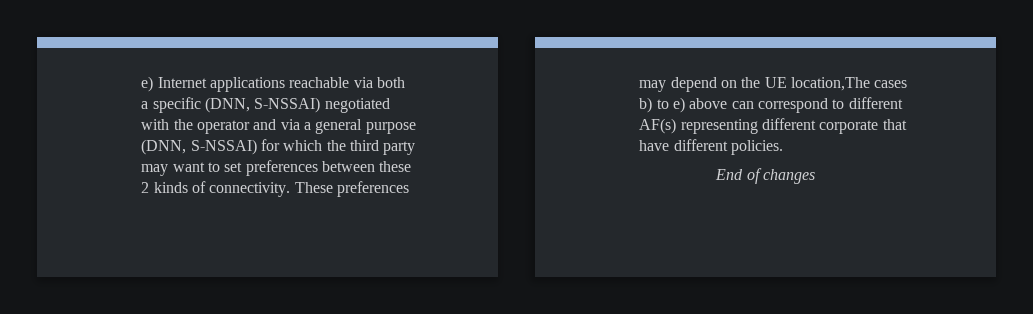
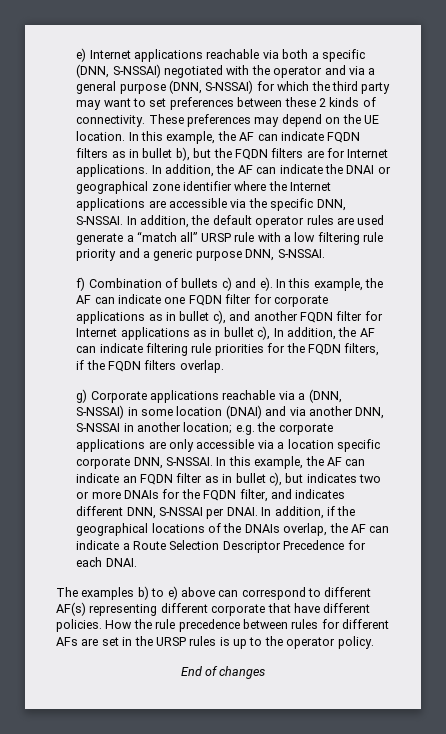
- These preferences may depend on the UE location,The cases b) to e) above can correspond to different AF(s) representing different corporate that have different policies.
+ These preferences may depend on the UE location. In this example, the AF can indicate FQDN filters as in bullet b), but the FQDN filters are for Internet applications. In addition, the AF can indicate the DNAI or geographical zone identifier where the Internet applications are accessible via the specific DNN, S-NSSAI. In addition, the default operator rules are used generate a “match all” URSP rule with a low filtering rule priority and a generic purpose DNN, S-NSSAI.
+ f) Combination of bullets c) and e). In this example, the AF can indicate one FQDN filter for corporate applications as in bullet c), and another FQDN filter for Internet applications as in bullet c), In addition, the AF can indicate filtering rule priorities for the FQDN filters, if the FQDN filters overlap.
+ g) Corporate applications reachable via a (DNN, S-NSSAI) in some location (DNAI) and via another DNN, S-NSSAI in another location; e.g. the corporate applications are only accessible via a location specific corporate DNN, S-NSSAI. In this example, the AF can indicate an FQDN filter as in bullet c), but indicates two or more DNAIs for the FQDN filter, and indicates different DNN, S-NSSAI per DNAI. In addition, if the geographical locations of the DNAIs overlap, the AF can indicate a Route Selection Descriptor Precedence for each DNAI.
+ The examples b) to e) above can correspond to different AF(s) representing different corporate that have different policies. How the rule precedence between rules for different AFs are set in the URSP rules is up to the operator policy.

